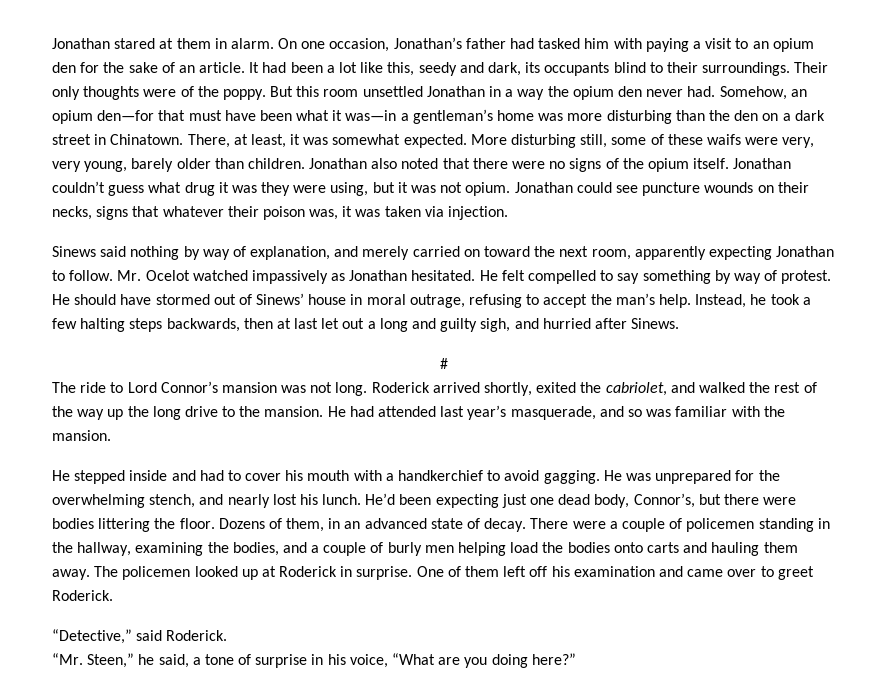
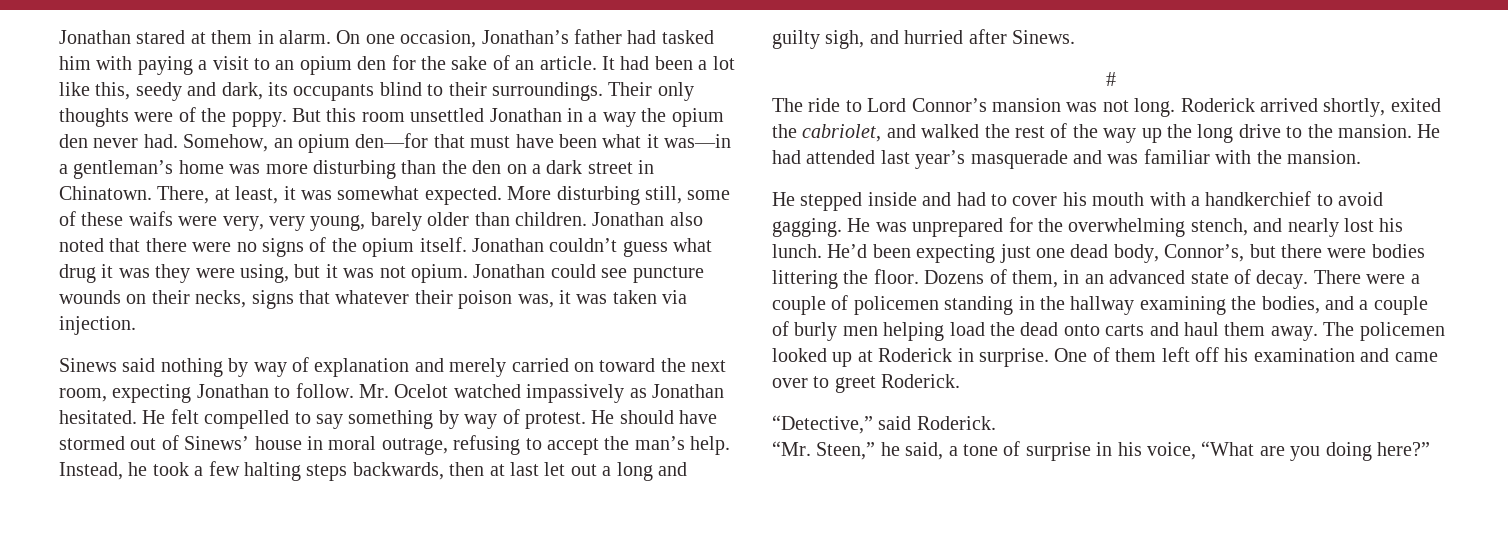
- Sinews said nothing by way of explanation, and merely carried on toward the next room, apparently expecting Jonathan to follow.
+ Sinews said nothing by way of explanation and merely carried on toward the next room, expecting Jonathan to follow.
- He had attended last year’s masquerade, and so was familiar with the mansion.
+ He had attended last year’s masquerade and was familiar with the mansion.
- There were a couple of policemen standing in the hallway, examining the bodies, and a couple of burly men helping load the bodies onto carts and hauling them away.
+ There were a couple of policemen standing in the hallway examining the bodies, and a couple of burly men helping load the dead onto carts and haul them away.

